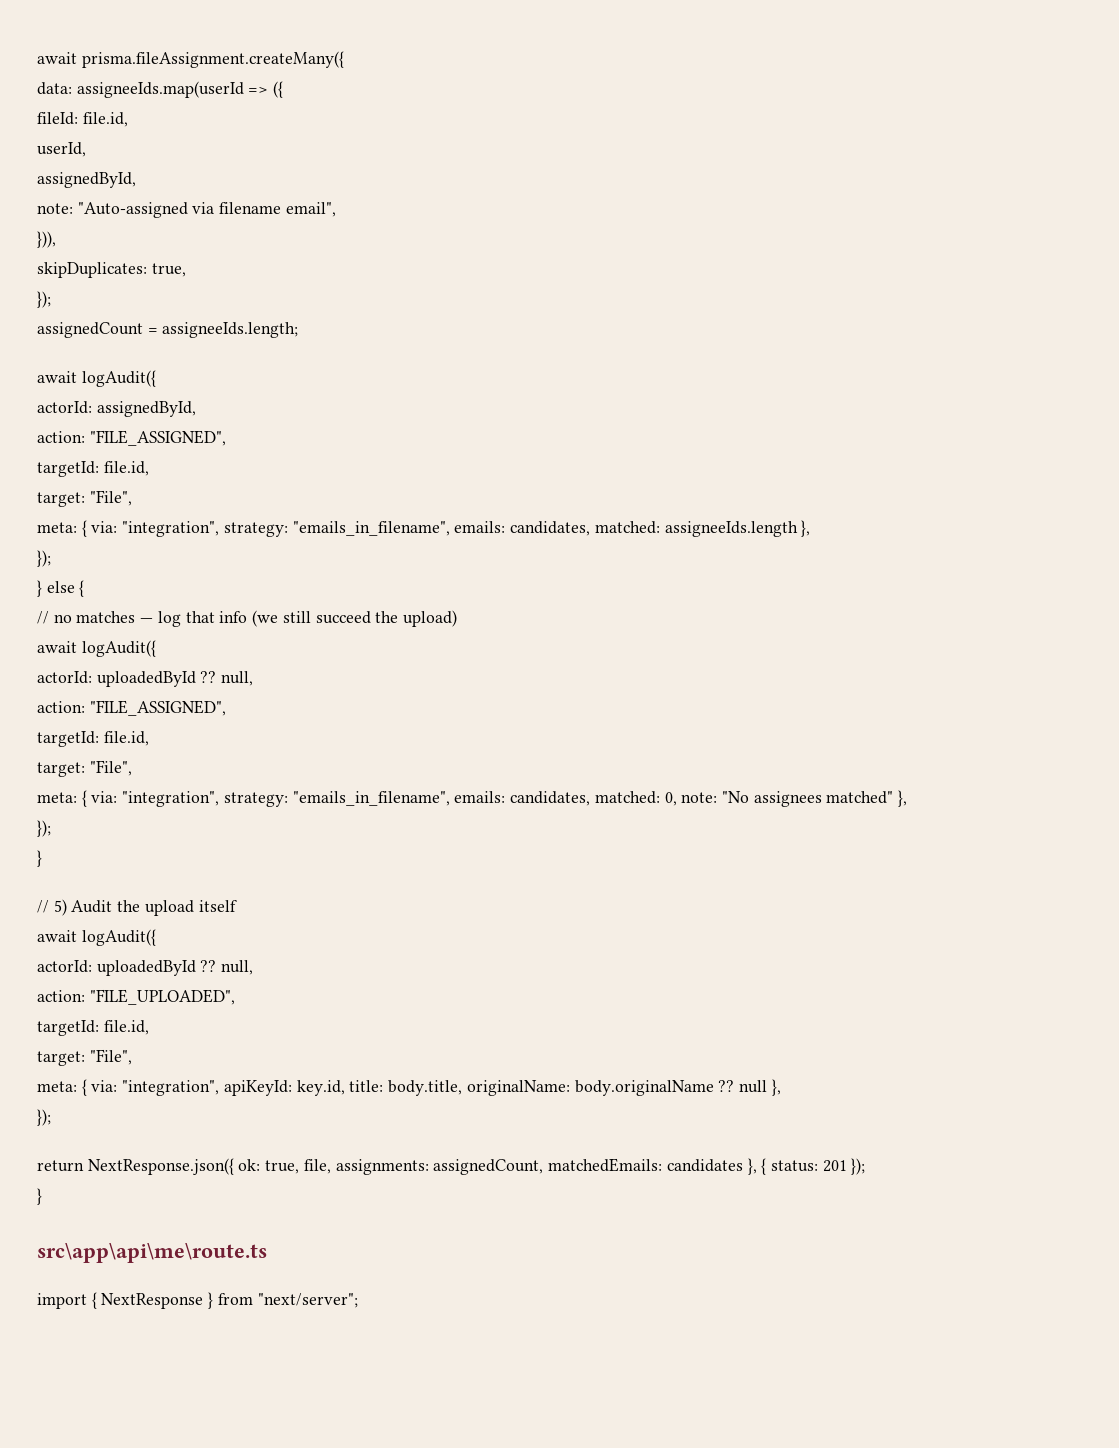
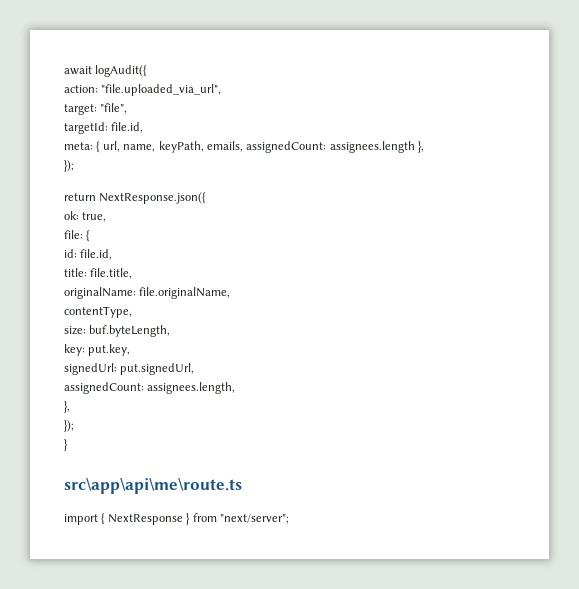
- await prisma.fileAssignment.createMany({
- data: assigneeIds.map(userId => ({
- fileId: file.id,
- userId,
- assignedById,
- note: "Auto-assigned via filename email",
- })),
- skipDuplicates: true,
- });
- assignedCount = assigneeIds.length;
  await logAudit({
- actorId: assignedById,
- action: "FILE_ASSIGNED",
+ action: "file.uploaded_via_url",
+ target: "file",
  targetId: file.id,
- target: "File",
- meta: { via: "integration", strategy: "emails_in_filename", emails: candidates, matched: assigneeIds.length },
- });
- } else {
- // no matches — log that info (we still succeed the upload)
- await logAudit({
- actorId: uploadedById ?? null,
- action: "FILE_ASSIGNED",
- targetId: file.id,
- target: "File",
- meta: { via: "integration", strategy: "emails_in_filename", emails: candidates, matched: 0, note: "No assignees matched" },
- });
- }
- // 5) Audit the upload itself
- await logAudit({
- actorId: uploadedById ?? null,
- action: "FILE_UPLOADED",
- targetId: file.id,
- target: "File",
- meta: { via: "integration", apiKeyId: key.id, title: body.title, originalName: body.originalName ?? null },
+ meta: { url, name, keyPath, emails, assignedCount: assignees.length },
- return NextResponse.json({ ok: true, file, assignments: assignedCount, matchedEmails: candidates }, { status: 201 });
+ return NextResponse.json({
+ ok: true,
+ file: {
+ id: file.id,
+ title: file.title,
+ originalName: file.originalName,
+ contentType,
+ size: buf.byteLength,
+ key: put.key,
+ signedUrl: put.signedUrl,
+ assignedCount: assignees.length,
+ },
+ });

